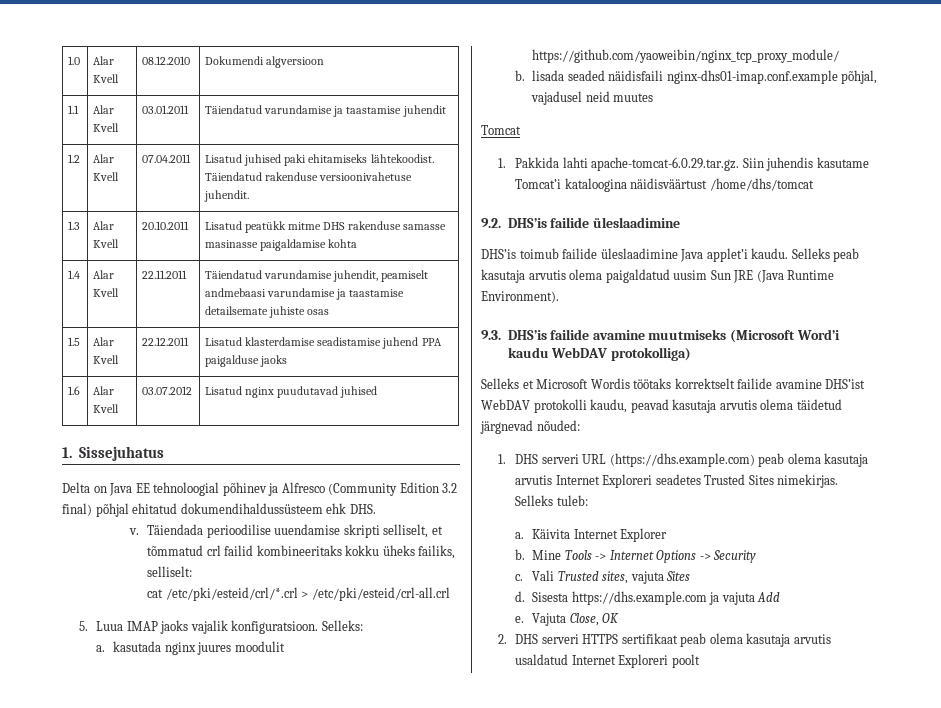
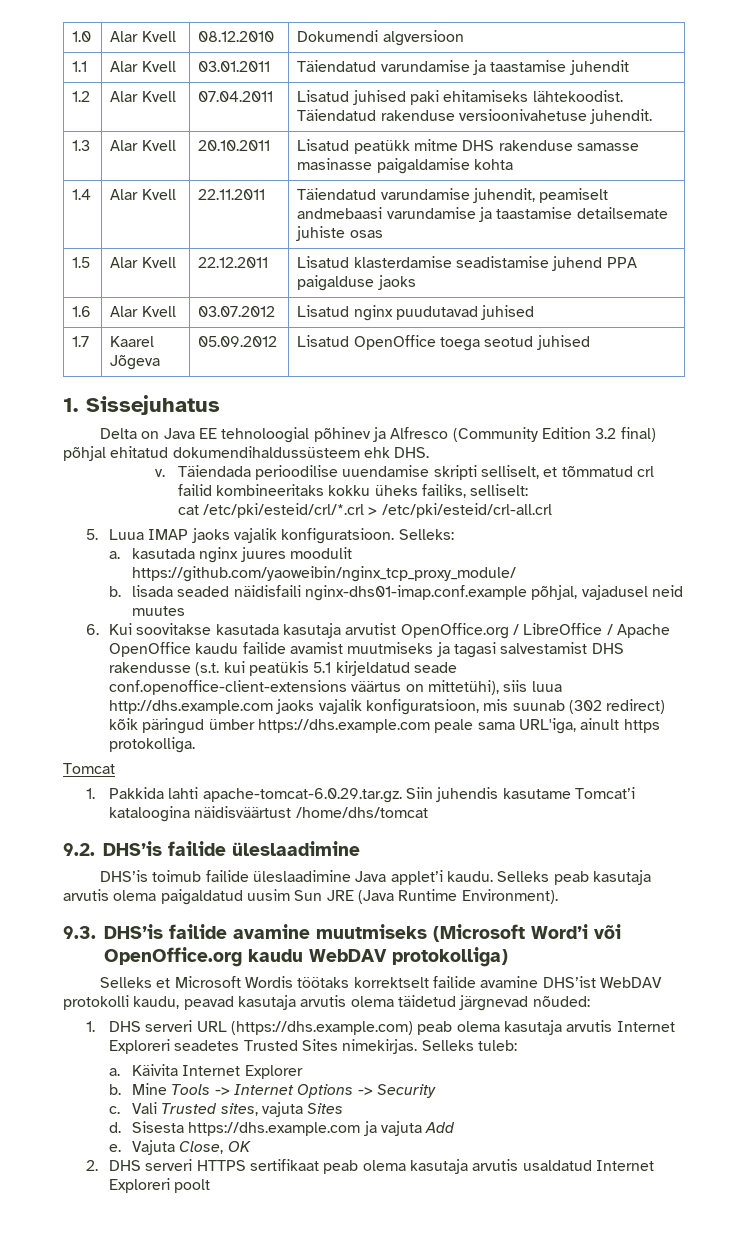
+ 1.7 | Kaarel Jõgeva | 05.09.2012 | Lisatud OpenOffice toega seotud juhised
+ 6. Kui soovitakse kasutada kasutaja arvutist OpenOffice.org / LibreOffice / Apache OpenOffice kaudu failide avamist muutmiseks ja tagasi salvestamist DHS rakendusse (s.t. kui peatükis 5.1 kirjeldatud seade conf.openoffice-client-extensions väärtus on mittetühi), siis luua http://dhs.example.com jaoks vajalik konfiguratsioon, mis suunab (302 redirect) kõik päringud ümber https://dhs.example.com peale sama URL'iga, ainult https protokolliga.
- 9.3. DHS’is failide avamine muutmiseks (Microsoft Word’i kaudu WebDAV protokolliga)
+ 9.3. DHS’is failide avamine muutmiseks (Microsoft Word’i või OpenOffice.org kaudu WebDAV protokolliga)

